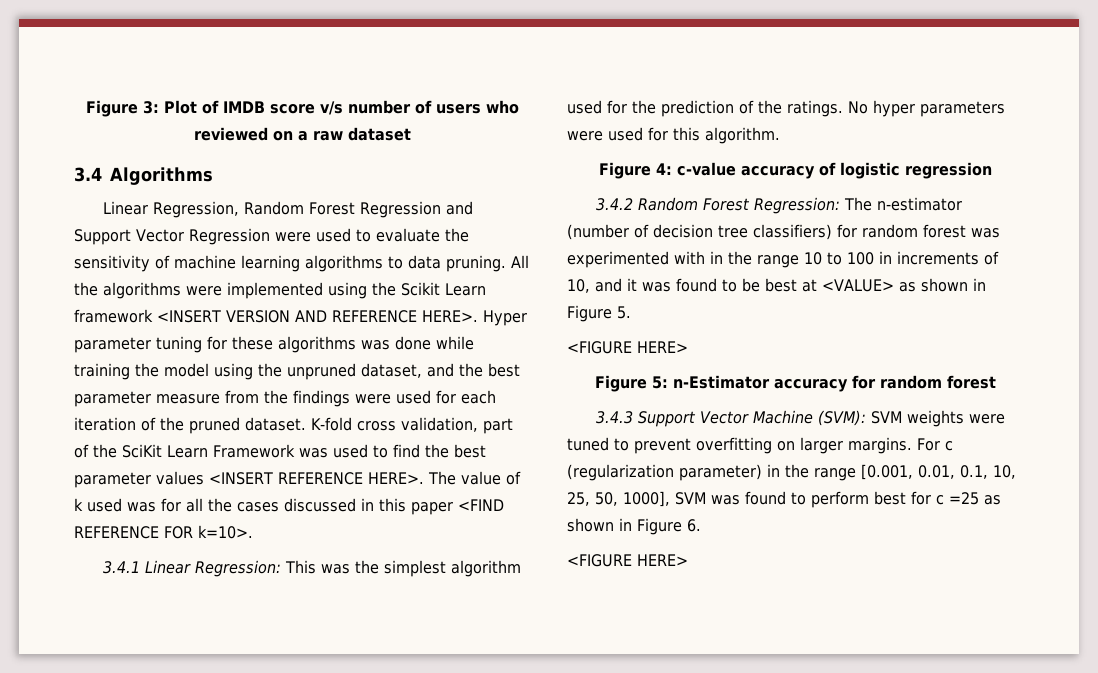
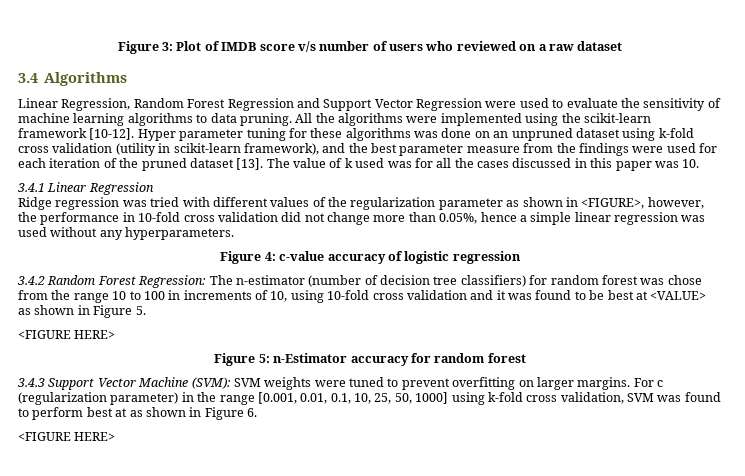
- All the algorithms were implemented using the Scikit Learn framework <INSERT VERSION AND REFERENCE HERE>.
+ All the algorithms were implemented using the scikit-learn framework [10-12].
- Hyper parameter tuning for these algorithms was done while training the model using the unpruned dataset, and the best parameter measure from the findings were used for each iteration of the pruned dataset. K-fold cross validation, part of the SciKit Learn Framework was used to find the best parameter values <INSERT REFERENCE HERE>.
+ Hyper parameter tuning for these algorithms was done on an unpruned dataset using k-fold cross validation (utility in scikit-learn framework), and the best parameter measure from the findings were used for each iteration of the pruned dataset [13].
- The value of k used was for all the cases discussed in this paper <FIND REFERENCE FOR k=10>.
- 3.4.1 Linear Regression: This was the simplest algorithm used for the prediction of the ratings. No hyper parameters were used for this algorithm.
+ The value of k used was for all the cases discussed in this paper was 10.
+ 3.4.1 Linear Regression
+ Ridge regression was tried with different values of the regularization parameter as shown in <FIGURE>, however, the performance in 10-fold cross validation did not change more than 0.05%, hence a simple linear regression was used without any hyperparameters.
- 3.4.2 Random Forest Regression: The n-estimator (number of decision tree classifiers) for random forest was experimented with in the range 10 to 100 in increments of 10, and it was found to be best at <VALUE> as shown in Figure 5.
+ 3.4.2 Random Forest Regression: The n-estimator (number of decision tree classifiers) for random forest was chose from the range 10 to 100 in increments of 10, using 10-fold cross validation and it was found to be best at <VALUE> as shown in Figure 5.
- For c (regularization parameter) in the range [0.001, 0.01, 0.1, 10, 25, 50, 1000], SVM was found to perform best for c =25 as shown in Figure 6.
+ For c (regularization parameter) in the range [0.001, 0.01, 0.1, 10, 25, 50, 1000] using k-fold cross validation, SVM was found to perform best at as shown in Figure 6.

